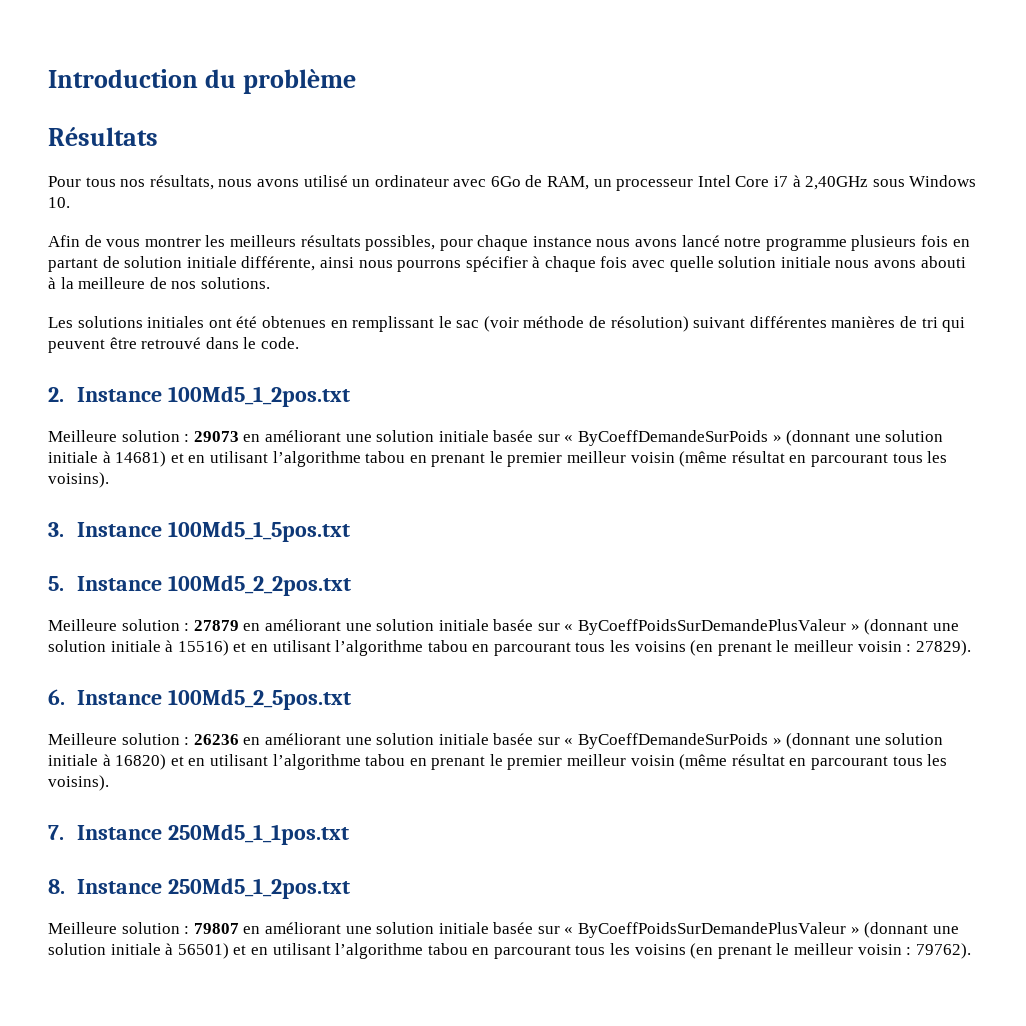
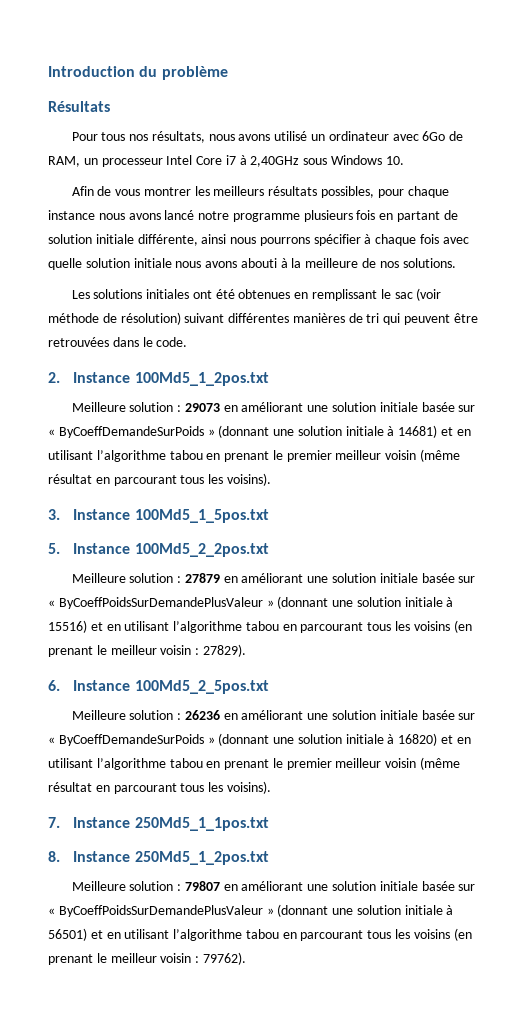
- Les solutions initiales ont été obtenues en remplissant le sac (voir méthode de résolution) suivant différentes manières de tri qui peuvent être retrouvé dans le code.
+ Les solutions initiales ont été obtenues en remplissant le sac (voir méthode de résolution) suivant différentes manières de tri qui peuvent être retrouvées dans le code.

